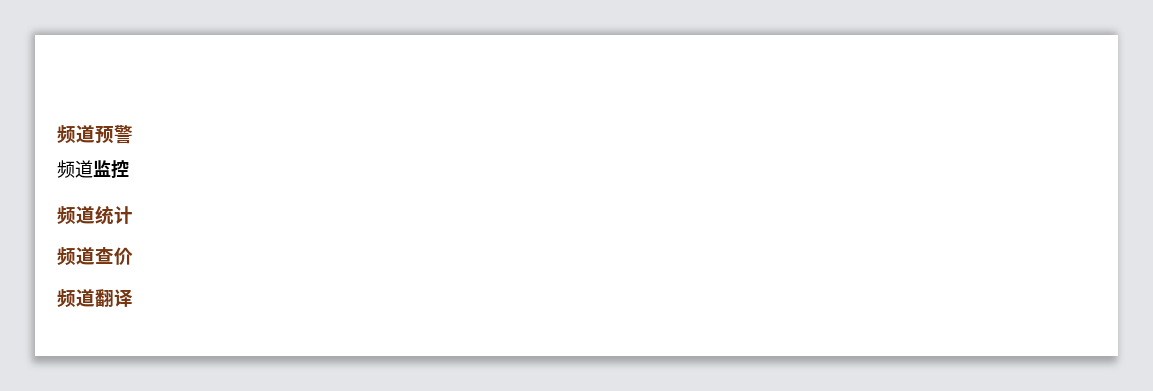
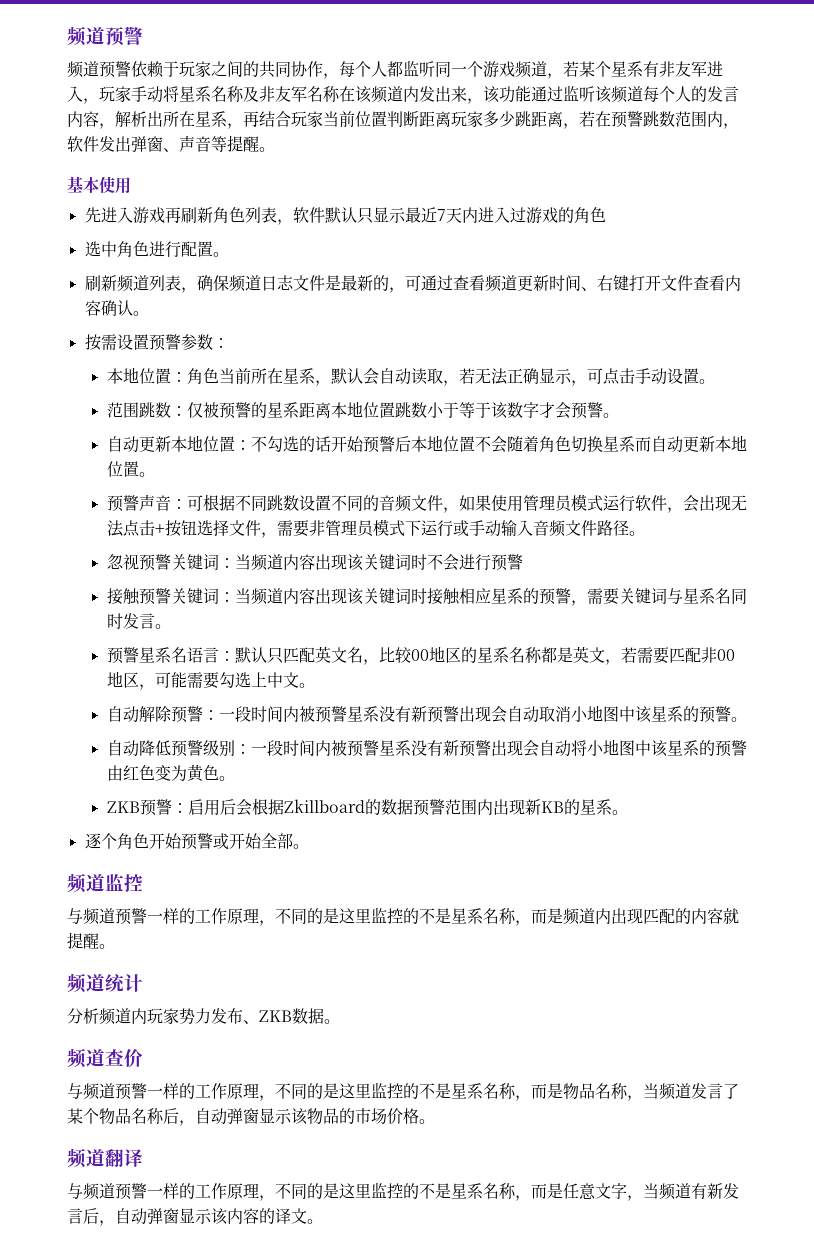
+ 频道预警依赖于玩家之间的共同协作，每个人都监听同一个游戏频道，若某个星系有非友军进入，玩家手动将星系名称及非友军名称在该频道内发出来，该功能通过监听该频道每个人的发言内容，解析出所在星系，再结合玩家当前位置判断距离玩家多少跳距离，若在预警跳数范围内，软件发出弹窗、声音等提醒。
+ 基本使用
+ 先进入游戏再刷新角色列表，软件默认只显示最近7天内进入过游戏的角色
+ 选中角色进行配置。
+ 刷新频道列表，确保频道日志文件是最新的，可通过查看频道更新时间、右键打开文件查看内容确认。
+ 按需设置预警参数：
+ 本地位置：角色当前所在星系，默认会自动读取，若无法正确显示，可点击手动设置。
+ 范围跳数：仅被预警的星系距离本地位置跳数小于等于该数字才会预警。
+ 自动更新本地位置：不勾选的话开始预警后本地位置不会随着角色切换星系而自动更新本地位置。
+ 预警声音：可根据不同跳数设置不同的音频文件，如果使用管理员模式运行软件，会出现无法点击+按钮选择文件，需要非管理员模式下运行或手动输入音频文件路径。
+ 忽视预警关键词：当频道内容出现该关键词时不会进行预警
+ 接触预警关键词：当频道内容出现该关键词时接触相应星系的预警，需要关键词与星系名同时发言。
+ 预警星系名语言：默认只匹配英文名，比较00地区的星系名称都是英文，若需要匹配非00地区，可能需要勾选上中文。
+ 自动解除预警：一段时间内被预警星系没有新预警出现会自动取消小地图中该星系的预警。
+ 自动降低预警级别：一段时间内被预警星系没有新预警出现会自动将小地图中该星系的预警由红色变为黄色。
+ ZKB预警：启用后会根据Zkillboard的数据预警范围内出现新KB的星系。
+ 逐个角色开始预警或开始全部。
  频道监控
+ 与频道预警一样的工作原理，不同的是这里监控的不是星系名称，而是频道内出现匹配的内容就提醒。
  频道统计
+ 分析频道内玩家势力发布、ZKB数据。
  频道查价
+ 与频道预警一样的工作原理，不同的是这里监控的不是星系名称，而是物品名称，当频道发言了某个物品名称后，自动弹窗显示该物品的市场价格。
  频道翻译
+ 与频道预警一样的工作原理，不同的是这里监控的不是星系名称，而是任意文字，当频道有新发言后，自动弹窗显示该内容的译文。

